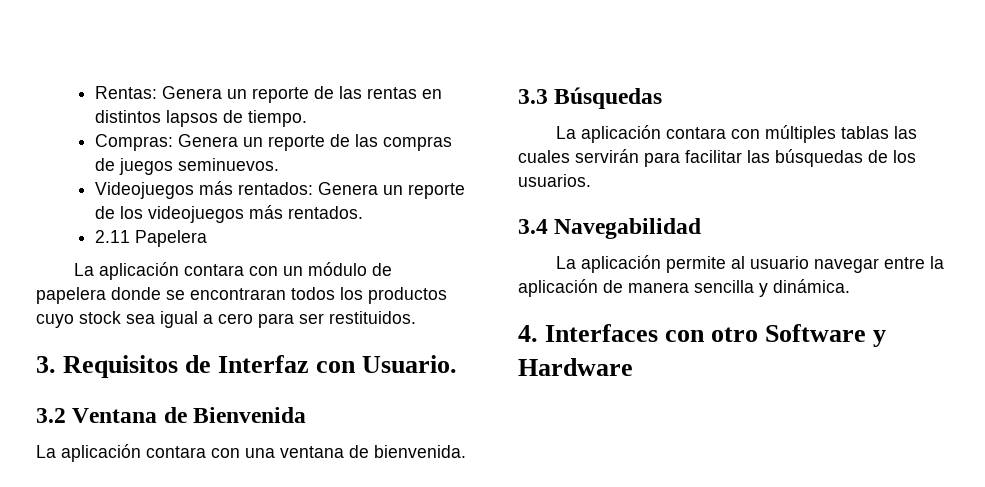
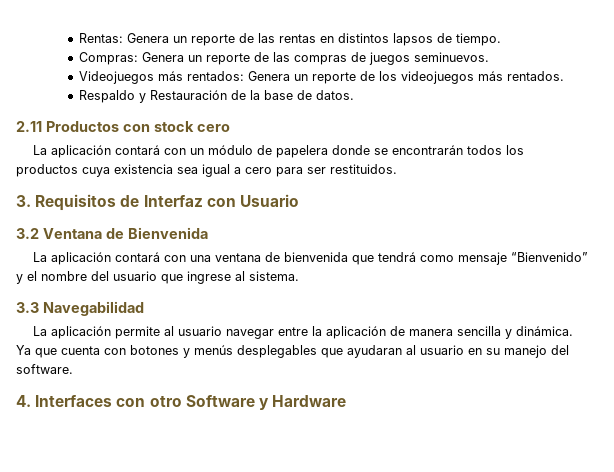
- 2.11 Papelera
- La aplicación contara con un módulo de papelera donde se encontraran todos los productos cuyo stock sea igual a cero para ser restituidos.
+ Respaldo y Restauración de la base de datos.
+ 2.11 Productos con stock cero
+ La aplicación contará con un módulo de papelera donde se encontrarán todos los productos cuya existencia sea igual a cero para ser restituidos.
- 3. Requisitos de Interfaz con Usuario.
+ 3. Requisitos de Interfaz con Usuario
- La aplicación contara con una ventana de bienvenida.
- 3.3 Búsquedas
- La aplicación contara con múltiples tablas las cuales servirán para facilitar las búsquedas de los usuarios.
- 3.4 Navegabilidad
+ La aplicación contará con una ventana de bienvenida que tendrá como mensaje “Bienvenido” y el nombre del usuario que ingrese al sistema.
+ 3.3 Navegabilidad
+ Ya que cuenta con botones y menús desplegables que ayudaran al usuario en su manejo del software.

